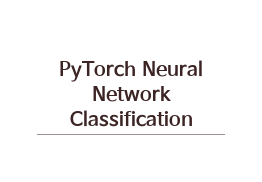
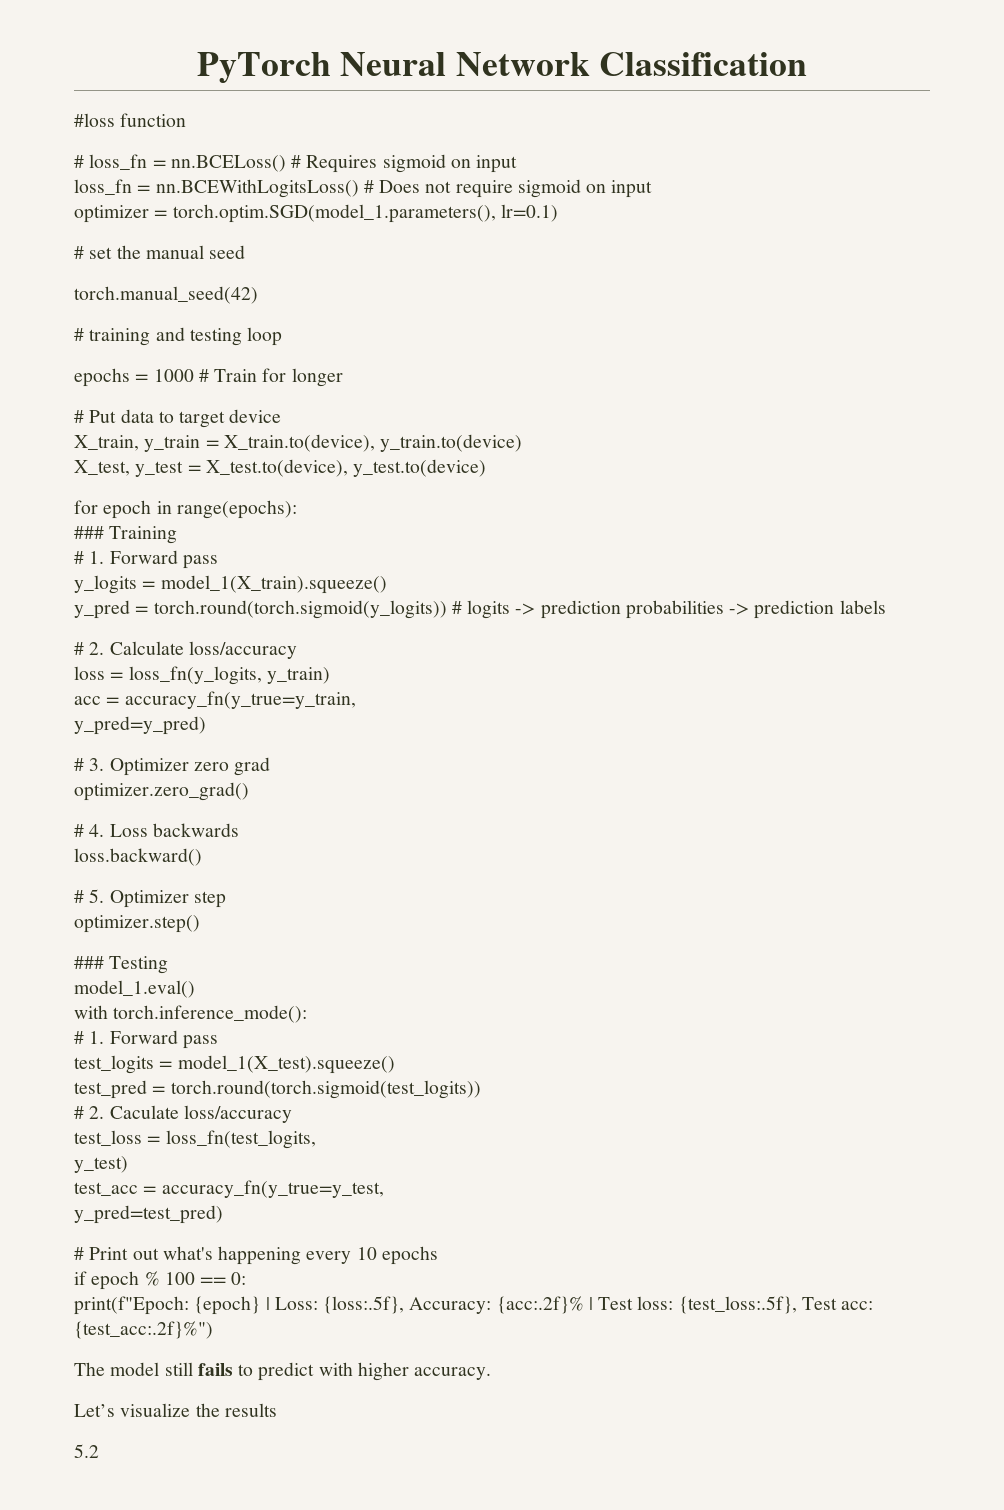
+ #loss function
+ # loss_fn = nn.BCELoss() # Requires sigmoid on input
+ loss_fn = nn.BCEWithLogitsLoss() # Does not require sigmoid on input
+ optimizer = torch.optim.SGD(model_1.parameters(), lr=0.1)
+ # set the manual seed
+ torch.manual_seed(42)
+ # training and testing loop
+ epochs = 1000 # Train for longer
+ # Put data to target device
+ X_train, y_train = X_train.to(device), y_train.to(device)
+ X_test, y_test = X_test.to(device), y_test.to(device)
+ for epoch in range(epochs):
+ ### Training
+ # 1. Forward pass
+ y_logits = model_1(X_train).squeeze()
+ y_pred = torch.round(torch.sigmoid(y_logits)) # logits -> prediction probabilities -> prediction labels
+ # 2. Calculate loss/accuracy
+ loss = loss_fn(y_logits, y_train)
+ acc = accuracy_fn(y_true=y_train,
+ y_pred=y_pred)
+ # 3. Optimizer zero grad
+ optimizer.zero_grad()
+ # 4. Loss backwards
+ loss.backward()
+ # 5. Optimizer step
+ optimizer.step()
+ ### Testing
+ model_1.eval()
+ with torch.inference_mode():
+ # 1. Forward pass
+ test_logits = model_1(X_test).squeeze()
+ test_pred = torch.round(torch.sigmoid(test_logits))
+ # 2. Caculate loss/accuracy
+ test_loss = loss_fn(test_logits,
+ y_test)
+ test_acc = accuracy_fn(y_true=y_test,
+ y_pred=test_pred)
+ # Print out what's happening every 10 epochs
+ if epoch % 100 == 0:
+ print(f"Epoch: {epoch} | Loss: {loss:.5f}, Accuracy: {acc:.2f}% | Test loss: {test_loss:.5f}, Test acc: {test_acc:.2f}%")
+ The model still fails to predict with higher accuracy.
+ Let’s visualize the results
+ 5.2

